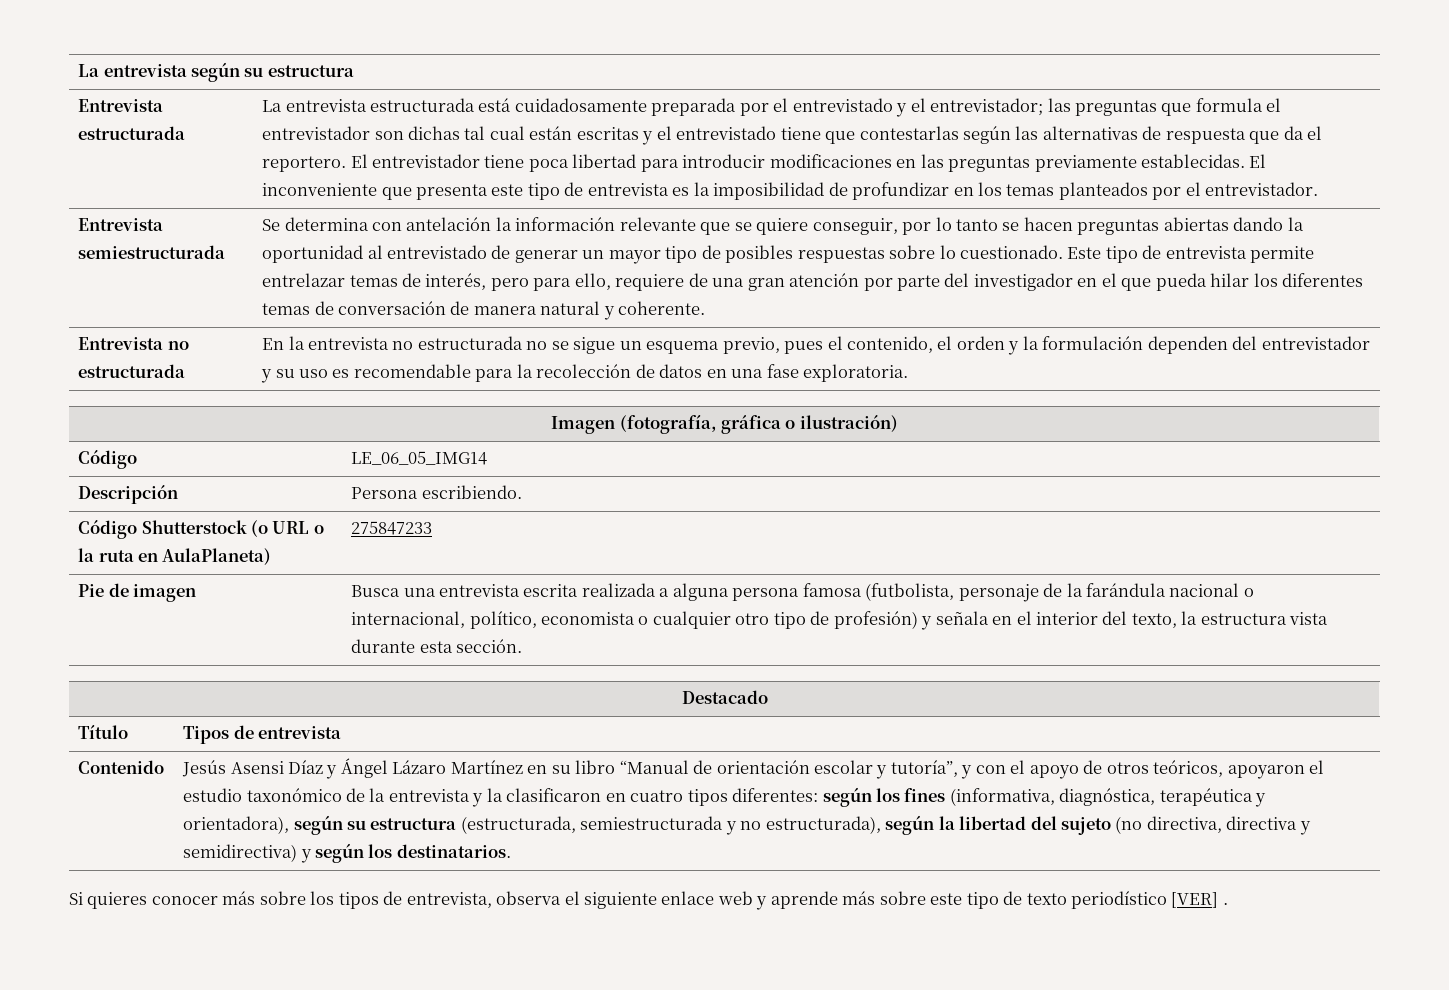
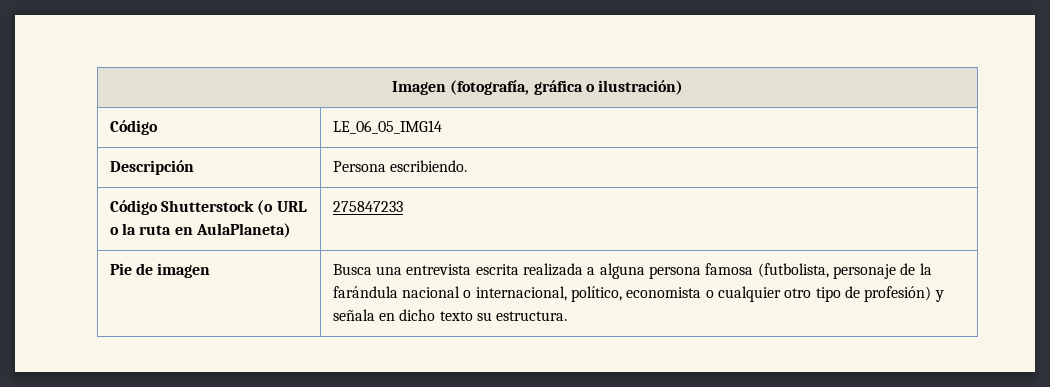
- La entrevista según su estructura
- Entrevista estructurada | La entrevista estructurada está cuidadosamente preparada por el entrevistado y el entrevistador; las preguntas que formula el entrevistador son dichas tal cual están escritas y el entrevistado tiene que contestarlas según las alternativas de respuesta que da el reportero. El entrevistador tiene poca libertad para introducir modificaciones en las preguntas previamente establecidas. El inconveniente que presenta este tipo de entrevista es la imposibilidad de profundizar en los temas planteados por el entrevistador.
- Entrevista semiestructurada | Se determina con antelación la información relevante que se quiere conseguir, por lo tanto se hacen preguntas abiertas dando la oportunidad al entrevistado de generar un mayor tipo de posibles respuestas sobre lo cuestionado. Este tipo de entrevista permite entrelazar temas de interés, pero para ello, requiere de una gran atención por parte del investigador en el que pueda hilar los diferentes temas de conversación de manera natural y coherente.
- Entrevista no estructurada | En la entrevista no estructurada no se sigue un esquema previo, pues el contenido, el orden y la formulación dependen del entrevistador y su uso es recomendable para la recolección de datos en una fase exploratoria.
- Busca una entrevista escrita realizada a alguna persona famosa (futbolista, personaje de la farándula nacional o internacional, político, economista o cualquier otro tipo de profesión) y señala en el interior del texto, la estructura vista durante esta sección.
- Destacado
- Título | Tipos de entrevista
- Contenido | Jesús Asensi Díaz y Ángel Lázaro Martínez en su libro “Manual de orientación escolar y tutoría”, y con el apoyo de otros teóricos, apoyaron el estudio taxonómico de la entrevista y la clasificaron en cuatro tipos diferentes: según los fines (informativa, diagnóstica, terapéutica y orientadora), según su estructura (estructurada, semiestructurada y no estructurada), según la libertad del sujeto (no directiva, directiva y semidirectiva) y según los destinatarios.
- Si quieres conocer más sobre los tipos de entrevista, observa el siguiente enlace web y aprende más sobre este tipo de texto periodístico [VER] .
+ Busca una entrevista escrita realizada a alguna persona famosa (futbolista, personaje de la farándula nacional o internacional, político, economista o cualquier otro tipo de profesión) y señala en dicho texto su estructura.

